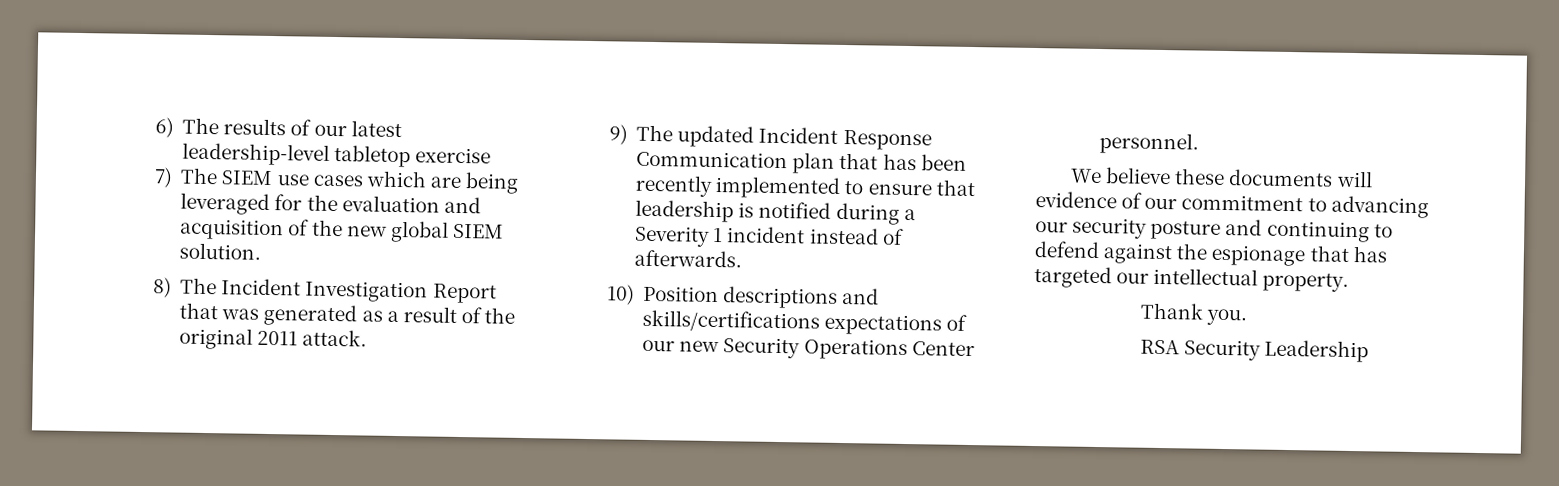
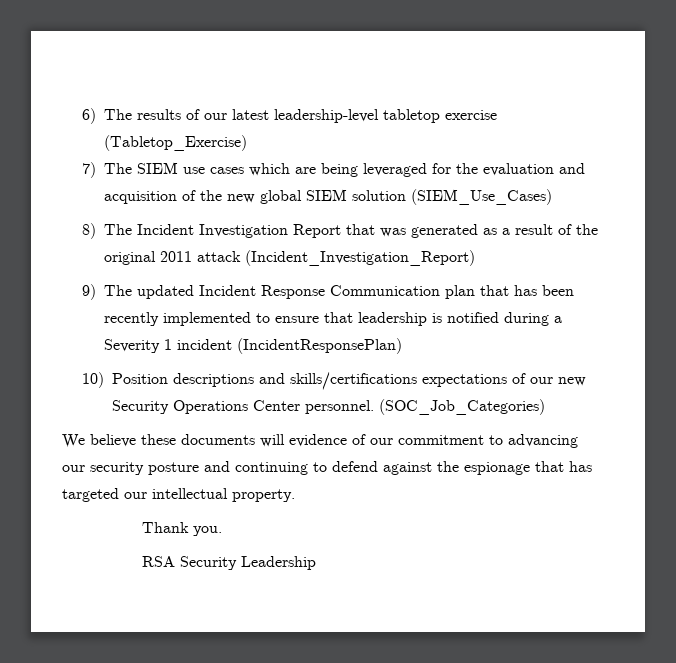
- 6) The results of our latest leadership-level tabletop exercise
+ 6) The results of our latest leadership-level tabletop exercise (Tabletop_Exercise)
- 7) The SIEM use cases which are being leveraged for the evaluation and acquisition of the new global SIEM solution.
+ 7) The SIEM use cases which are being leveraged for the evaluation and acquisition of the new global SIEM solution (SIEM_Use_Cases)
- 8) The Incident Investigation Report that was generated as a result of the original 2011 attack.
+ 8) The Incident Investigation Report that was generated as a result of the original 2011 attack (Incident_Investigation_Report)
- 9) The updated Incident Response Communication plan that has been recently implemented to ensure that leadership is notified during a Severity 1 incident instead of afterwards.
+ 9) The updated Incident Response Communication plan that has been recently implemented to ensure that leadership is notified during a Severity 1 incident (IncidentResponsePlan)
+ (SOC_Job_Categories)

